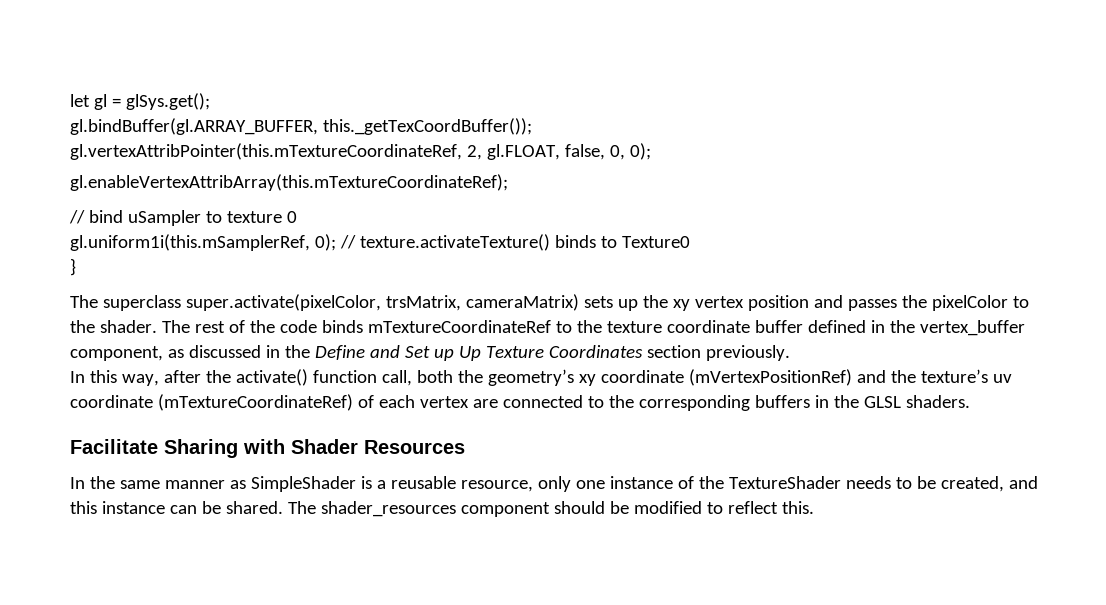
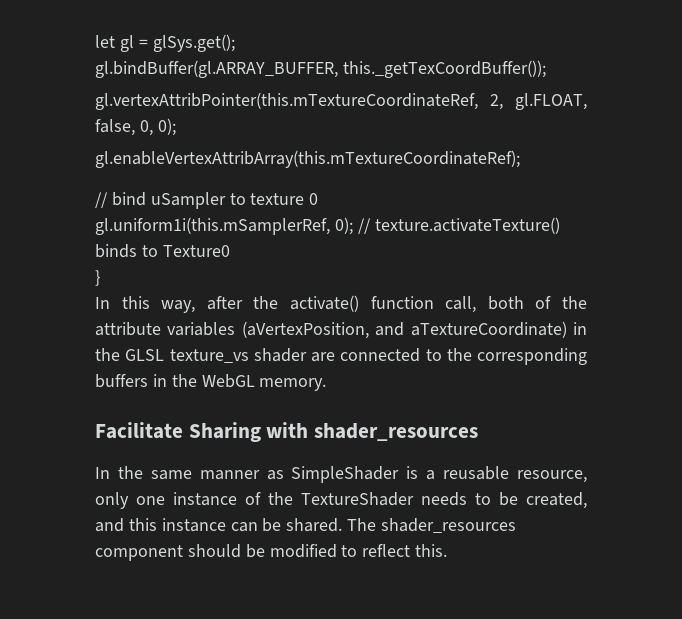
- The superclass super.activate(pixelColor, trsMatrix, cameraMatrix) sets up the xy vertex position and passes the pixelColor to the shader. The rest of the code binds mTextureCoordinateRef to the texture coordinate buffer defined in the vertex_buffer component, as discussed in the Define and Set up Up Texture Coordinates section previously.
- In this way, after the activate() function call, both the geometry’s xy coordinate (mVertexPositionRef) and the texture’s uv coordinate (mTextureCoordinateRef) of each vertex are connected to the corresponding buffers in the GLSL shaders.
+ In this way, after the activate() function call, both of the attribute variables (aVertexPosition, and aTextureCoordinate) in the GLSL texture_vs shader are connected to the corresponding buffers in the WebGL memory.
- Facilitate Sharing with Shader Resources
+ Facilitate Sharing with shader_resources

